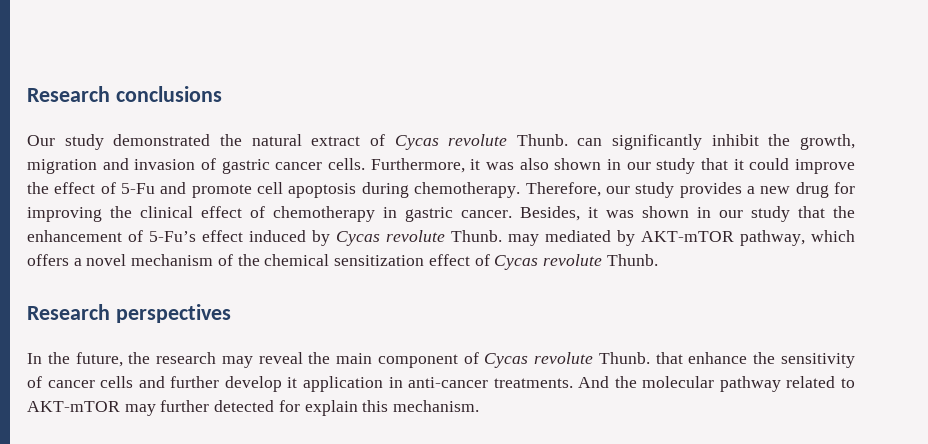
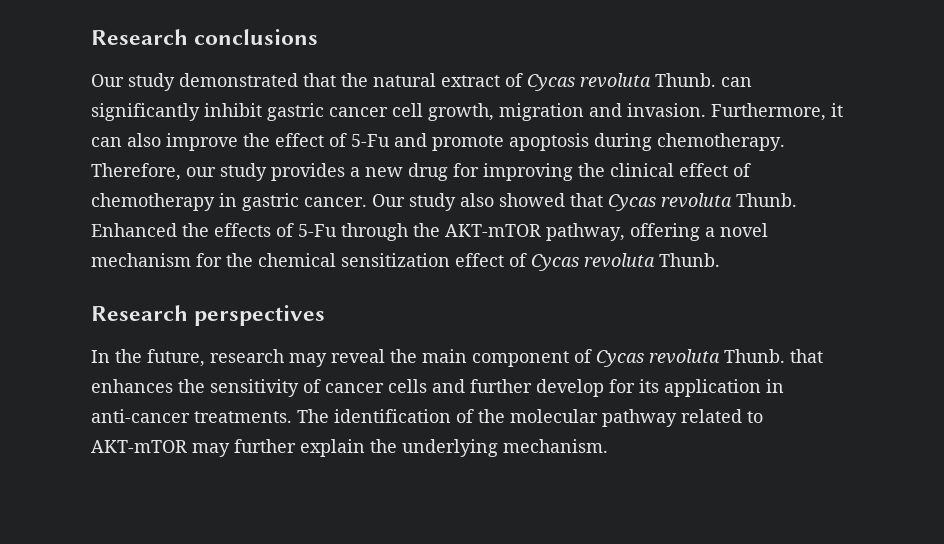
- Our study demonstrated the natural extract of Cycas revolute Thunb. can significantly inhibit the growth, migration and invasion of gastric cancer cells. Furthermore, it was also shown in our study that it could improve the effect of 5-Fu and promote cell apoptosis during chemotherapy.
+ Our study demonstrated that the natural extract of Cycas revoluta Thunb. can significantly inhibit gastric cancer cell growth, migration and invasion. Furthermore, it can also improve the effect of 5-Fu and promote apoptosis during chemotherapy.
- Besides, it was shown in our study that the enhancement of 5-Fu’s effect induced by Cycas revolute Thunb. may mediated by AKT-mTOR pathway, which offers a novel mechanism of the chemical sensitization effect of Cycas revolute Thunb.
+ Our study also showed that Cycas revoluta Thunb. Enhanced the effects of 5-Fu through the AKT-mTOR pathway, offering a novel mechanism for the chemical sensitization effect of Cycas revoluta Thunb.
- In the future, the research may reveal the main component of Cycas revolute Thunb. that enhance the sensitivity of cancer cells and further develop it application in anti-cancer treatments.
+ In the future, research may reveal the main component of Cycas revoluta Thunb. that enhances the sensitivity of cancer cells and further develop for its application in anti-cancer treatments.
- And the molecular pathway related to AKT-mTOR may further detected for explain this mechanism.
+ The identification of the molecular pathway related to AKT-mTOR may further explain the underlying mechanism.

